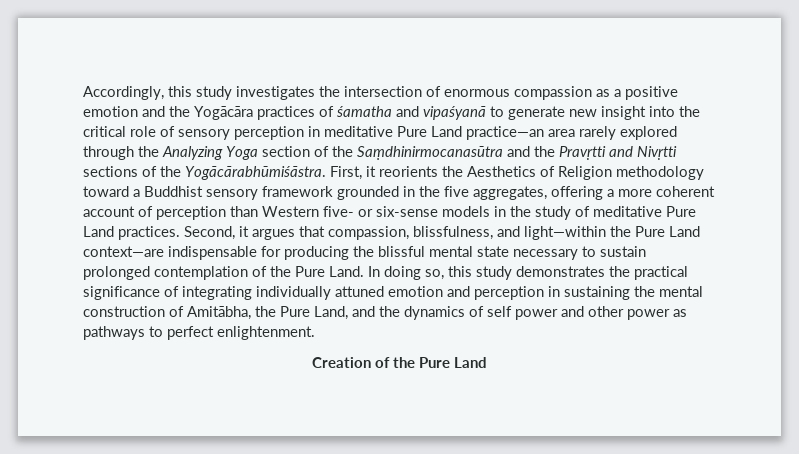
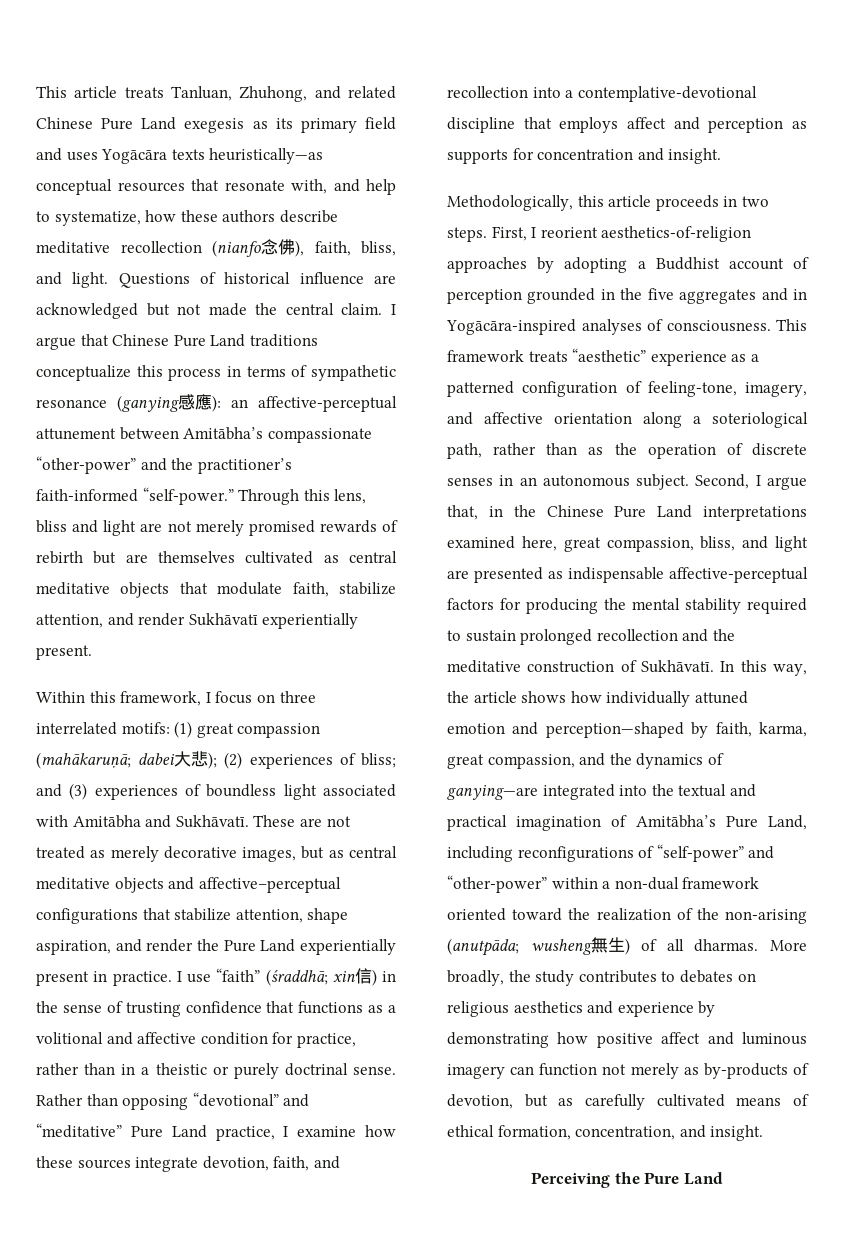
- Accordingly, this study investigates the intersection of enormous compassion as a positive emotion and the Yogācāra practices of śamatha and vipaśyanā to generate new insight into the critical role of sensory perception in meditative Pure Land practice—an area rarely explored through the Analyzing Yoga section of the Saṃdhinirmocanasūtra and the Pravṛtti and Nivṛtti sections of the Yogācārabhūmiśāstra. First, it reorients the Aesthetics of Religion methodology toward a Buddhist sensory framework grounded in the five aggregates, offering a more coherent account of perception than Western five- or six-sense models in the study of meditative Pure Land practices. Second, it argues that compassion, blissfulness, and light—within the Pure Land context—are indispensable for producing the blissful mental state necessary to sustain prolonged contemplation of the Pure Land. In doing so, this study demonstrates the practical significance of integrating individually attuned emotion and perception in sustaining the mental construction of Amitābha, the Pure Land, and the dynamics of self power and other power as pathways to perfect enlightenment.
- Creation of the Pure Land
+ This article treats Tanluan, Zhuhong, and related Chinese Pure Land exegesis as its primary field and uses Yogācāra texts heuristically—as conceptual resources that resonate with, and help to systematize, how these authors describe meditative recollection (nianfo念佛), faith, bliss, and light. Questions of historical influence are acknowledged but not made the central claim. I argue that Chinese Pure Land traditions conceptualize this process in terms of sympathetic resonance (ganying感應): an affective‑perceptual attunement between Amitābha’s compassionate “other‑power” and the practitioner’s faith‑informed “self‑power.” Through this lens, bliss and light are not merely promised rewards of rebirth but are themselves cultivated as central meditative objects that modulate faith, stabilize attention, and render Sukhāvatī experientially present.
+ Within this framework, I focus on three interrelated motifs: (1) great compassion (mahākaruṇā; dabei大悲); (2) experiences of bliss; and (3) experiences of boundless light associated with Amitābha and Sukhāvatī. These are not treated as merely decorative images, but as central meditative objects and affective–perceptual configurations that stabilize attention, shape aspiration, and render the Pure Land experientially present in practice. I use “faith” (śraddhā; xin信) in the sense of trusting confidence that functions as a volitional and affective condition for practice, rather than in a theistic or purely doctrinal sense. Rather than opposing “devotional” and “meditative” Pure Land practice, I examine how these sources integrate devotion, faith, and recollection into a contemplative‑devotional discipline that employs affect and perception as supports for concentration and insight.
+ Methodologically, this article proceeds in two steps. First, I reorient aesthetics‑of‑religion approaches by adopting a Buddhist account of perception grounded in the five aggregates and in Yogācāra‑inspired analyses of consciousness. This framework treats “aesthetic” experience as a patterned configuration of feeling‑tone, imagery, and affective orientation along a soteriological path, rather than as the operation of discrete senses in an autonomous subject. Second, I argue that, in the Chinese Pure Land interpretations examined here, great compassion, bliss, and light are presented as indispensable affective‑perceptual factors for producing the mental stability required to sustain prolonged recollection and the meditative construction of Sukhāvatī. In this way, the article shows how individually attuned emotion and perception—shaped by faith, karma, great compassion, and the dynamics of ganying—are integrated into the textual and practical imagination of Amitābha’s Pure Land, including reconfigurations of “self‑power” and “other‑power” within a non‑dual framework oriented toward the realization of the non‑arising (anutpāda; wusheng無生) of all dharmas. More broadly, the study contributes to debates on religious aesthetics and experience by demonstrating how positive affect and luminous imagery can function not merely as by‑products of devotion, but as carefully cultivated means of ethical formation, concentration, and insight.
+ Perceiving the Pure Land

